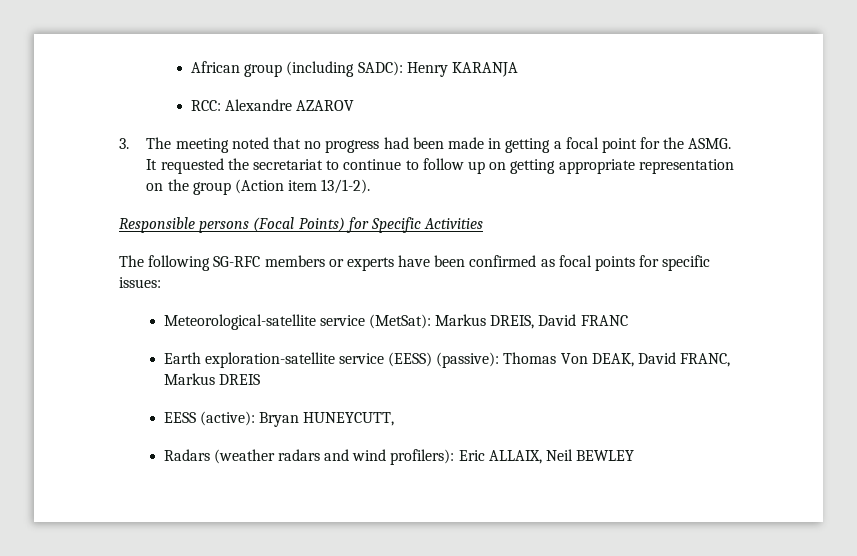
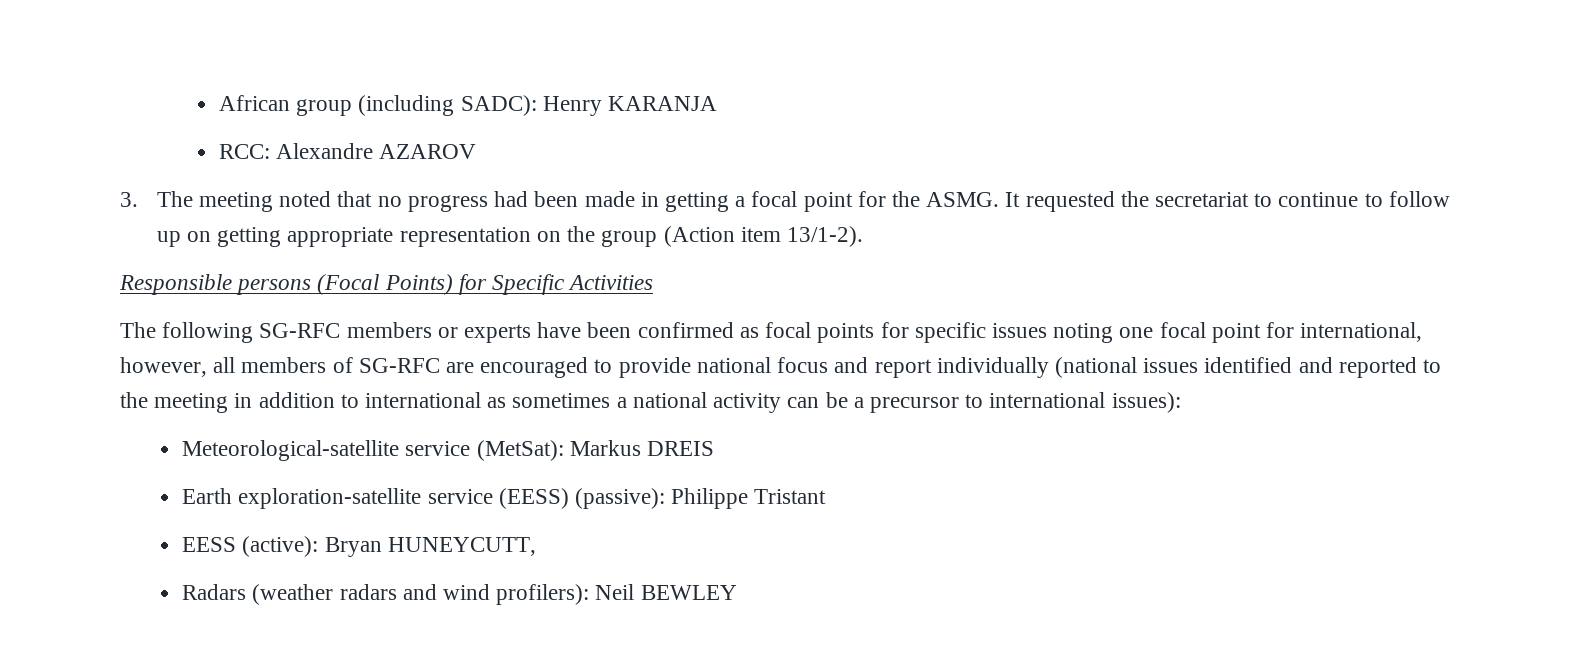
- The following SG-RFC members or experts have been confirmed as focal points for specific issues:
+ The following SG-RFC members or experts have been confirmed as focal points for specific issues noting one focal point for international, however, all members of SG-RFC are encouraged to provide national focus and report individually (national issues identified and reported to the meeting in addition to international as sometimes a national activity can be a precursor to international issues):
- Meteorological-satellite service (MetSat): Markus DREIS, David FRANC
+ Meteorological-satellite service (MetSat): Markus DREIS
- Earth exploration-satellite service (EESS) (passive): Thomas Von DEAK, David FRANC, Markus DREIS
+ Earth exploration-satellite service (EESS) (passive): Philippe Tristant
- Radars (weather radars and wind profilers): Eric ALLAIX, Neil BEWLEY
+ Radars (weather radars and wind profilers): Neil BEWLEY

